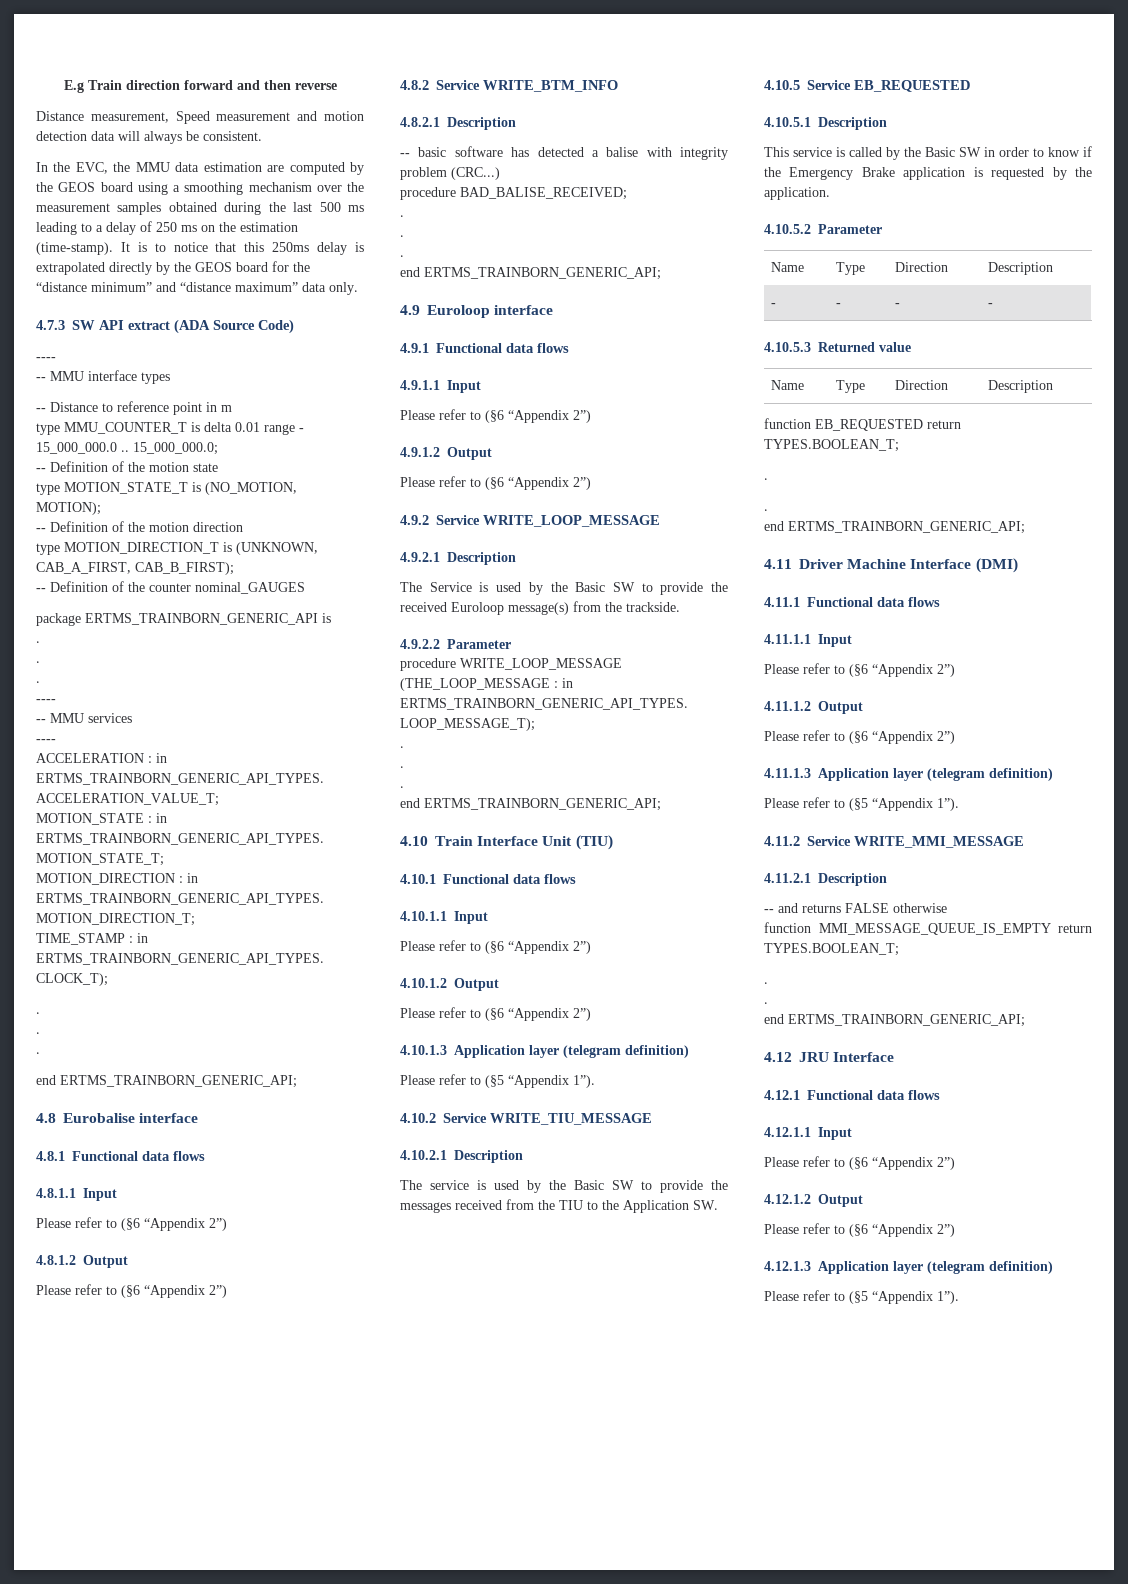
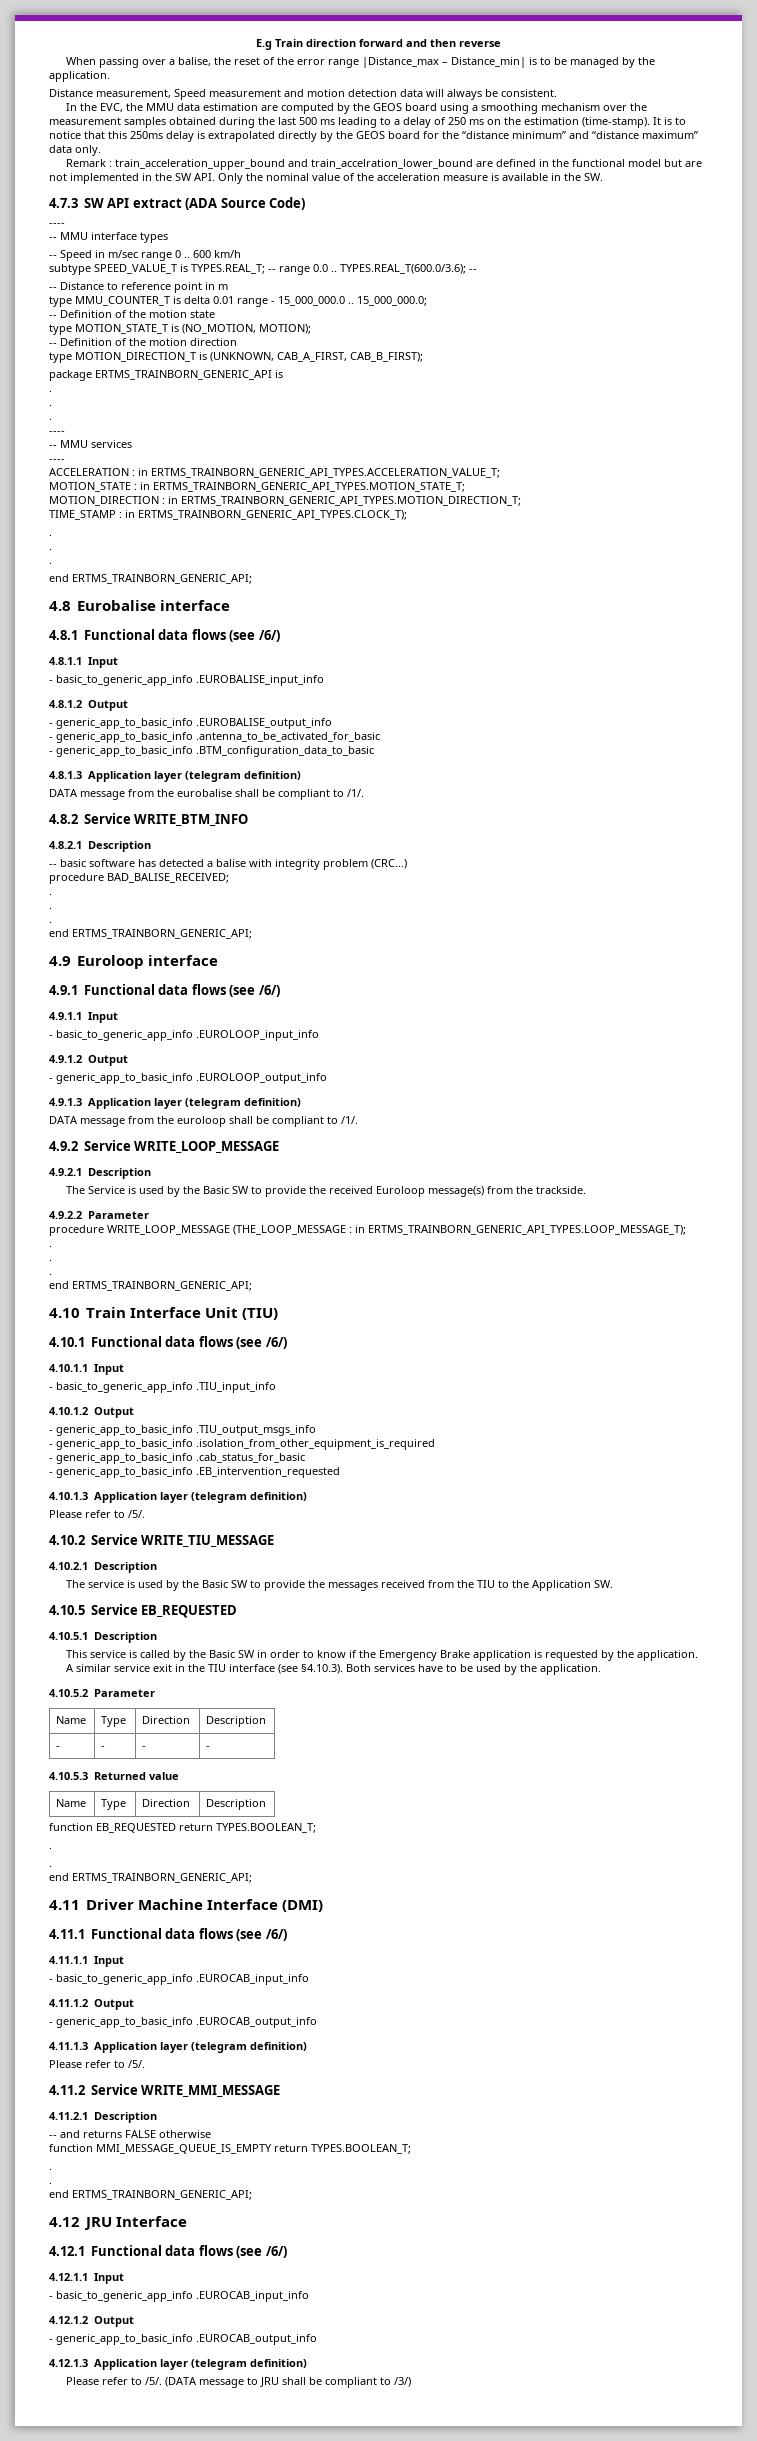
+ When passing over a balise, the reset of the error range |Distance_max – Distance_min| is to be managed by the application.
+ Remark : train_acceleration_upper_bound and train_accelration_lower_bound are defined in the functional model but are not implemented in the SW API. Only the nominal value of the acceleration measure is available in the SW.
+ -- Speed in m/sec range 0 .. 600 km/h
+ subtype SPEED_VALUE_T is TYPES.REAL_T; -- range 0.0 .. TYPES.REAL_T(600.0/3.6); --
- -- Definition of the counter nominal_GAUGES
- 4.8.1 Functional data flows
+ 4.8.1 Functional data flows (see /6/)
  4.8.1.1 Input
- Please refer to (§6 “Appendix 2”)
+ - basic_to_generic_app_info .EUROBALISE_input_info
  4.8.1.2 Output
- Please refer to (§6 “Appendix 2”)
+ - generic_app_to_basic_info .EUROBALISE_output_info
+ - generic_app_to_basic_info .antenna_to_be_activated_for_basic
+ - generic_app_to_basic_info .BTM_configuration_data_to_basic
+ 4.8.1.3 Application layer (telegram definition)
+ DATA message from the eurobalise shall be compliant to /1/.
- 4.9.1 Functional data flows
+ 4.9.1 Functional data flows (see /6/)
  4.9.1.1 Input
- Please refer to (§6 “Appendix 2”)
+ - basic_to_generic_app_info .EUROLOOP_input_info
  4.9.1.2 Output
- Please refer to (§6 “Appendix 2”)
+ - generic_app_to_basic_info .EUROLOOP_output_info
+ 4.9.1.3 Application layer (telegram definition)
+ DATA message from the euroloop shall be compliant to /1/.
- 4.10.1 Functional data flows
+ 4.10.1 Functional data flows (see /6/)
  4.10.1.1 Input
- Please refer to (§6 “Appendix 2”)
+ - basic_to_generic_app_info .TIU_input_info
  4.10.1.2 Output
- Please refer to (§6 “Appendix 2”)
+ - generic_app_to_basic_info .TIU_output_msgs_info
+ - generic_app_to_basic_info .isolation_from_other_equipment_is_required
+ - generic_app_to_basic_info .cab_status_for_basic
+ - generic_app_to_basic_info .EB_intervention_requested
  4.10.1.3 Application layer (telegram definition)
- Please refer to (§5 “Appendix 1”).
+ Please refer to /5/.
+ A similar service exit in the TIU interface (see §4.10.3). Both services have to be used by the application.
- 4.11.1 Functional data flows
+ 4.11.1 Functional data flows (see /6/)
  4.11.1.1 Input
- Please refer to (§6 “Appendix 2”)
+ - basic_to_generic_app_info .EUROCAB_input_info
  4.11.1.2 Output
- Please refer to (§6 “Appendix 2”)
+ - generic_app_to_basic_info .EUROCAB_output_info
  4.11.1.3 Application layer (telegram definition)
- Please refer to (§5 “Appendix 1”).
+ Please refer to /5/.
- 4.12.1 Functional data flows
+ 4.12.1 Functional data flows (see /6/)
  4.12.1.1 Input
- Please refer to (§6 “Appendix 2”)
+ - basic_to_generic_app_info .EUROCAB_input_info
  4.12.1.2 Output
- Please refer to (§6 “Appendix 2”)
+ - generic_app_to_basic_info .EUROCAB_output_info
  4.12.1.3 Application layer (telegram definition)
- Please refer to (§5 “Appendix 1”).
+ Please refer to /5/. (DATA message to JRU shall be compliant to /3/)

